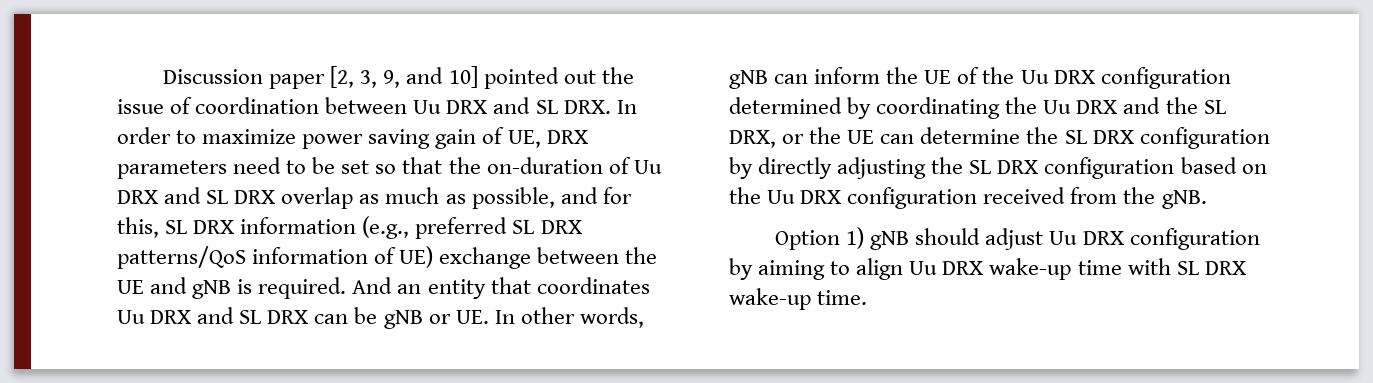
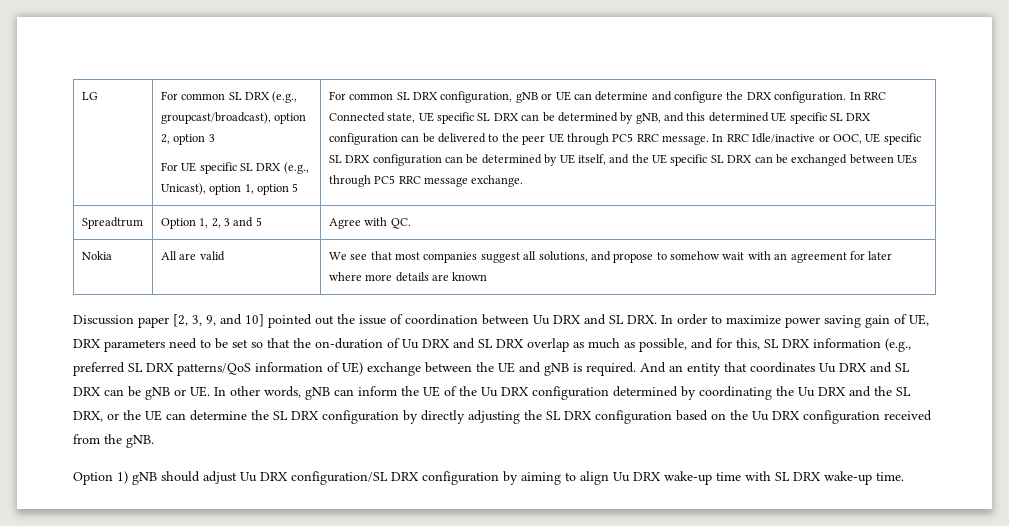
+ LG | For common SL DRX (e.g., groupcast/broadcast), option 2, option 3
+ For UE specific SL DRX (e.g., Unicast), option 1, option 5 | For common SL DRX configuration, gNB or UE can determine and configure the DRX configuration. In RRC Connected state, UE specific SL DRX can be determined by gNB, and this determined UE specific SL DRX configuration can be delivered to the peer UE through PC5 RRC message. In RRC Idle/inactive or OOC, UE specific SL DRX configuration can be determined by UE itself, and the UE specific SL DRX can be exchanged between UEs through PC5 RRC message exchange.
+ Spreadtrum | Option 1, 2, 3 and 5 | Agree with QC.
+ Nokia | All are valid | We see that most companies suggest all solutions, and propose to somehow wait with an agreement for later where more details are known
- Option 1) gNB should adjust Uu DRX configuration by aiming to align Uu DRX wake-up time with SL DRX wake-up time.
+ Option 1) gNB should adjust Uu DRX configuration/SL DRX configuration by aiming to align Uu DRX wake-up time with SL DRX wake-up time.

